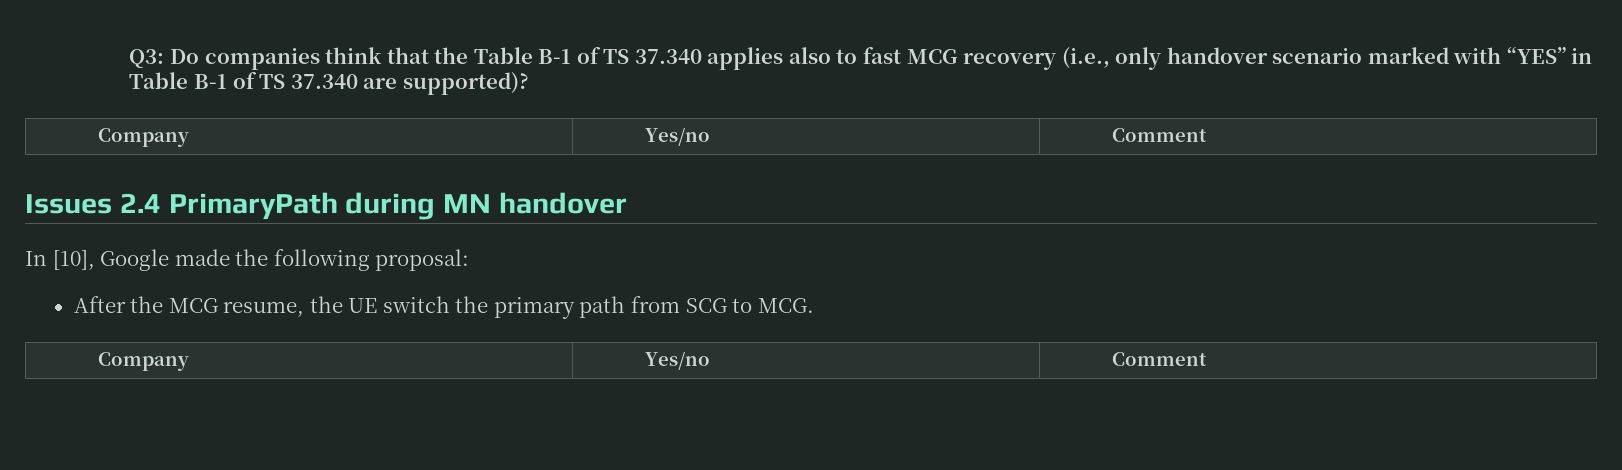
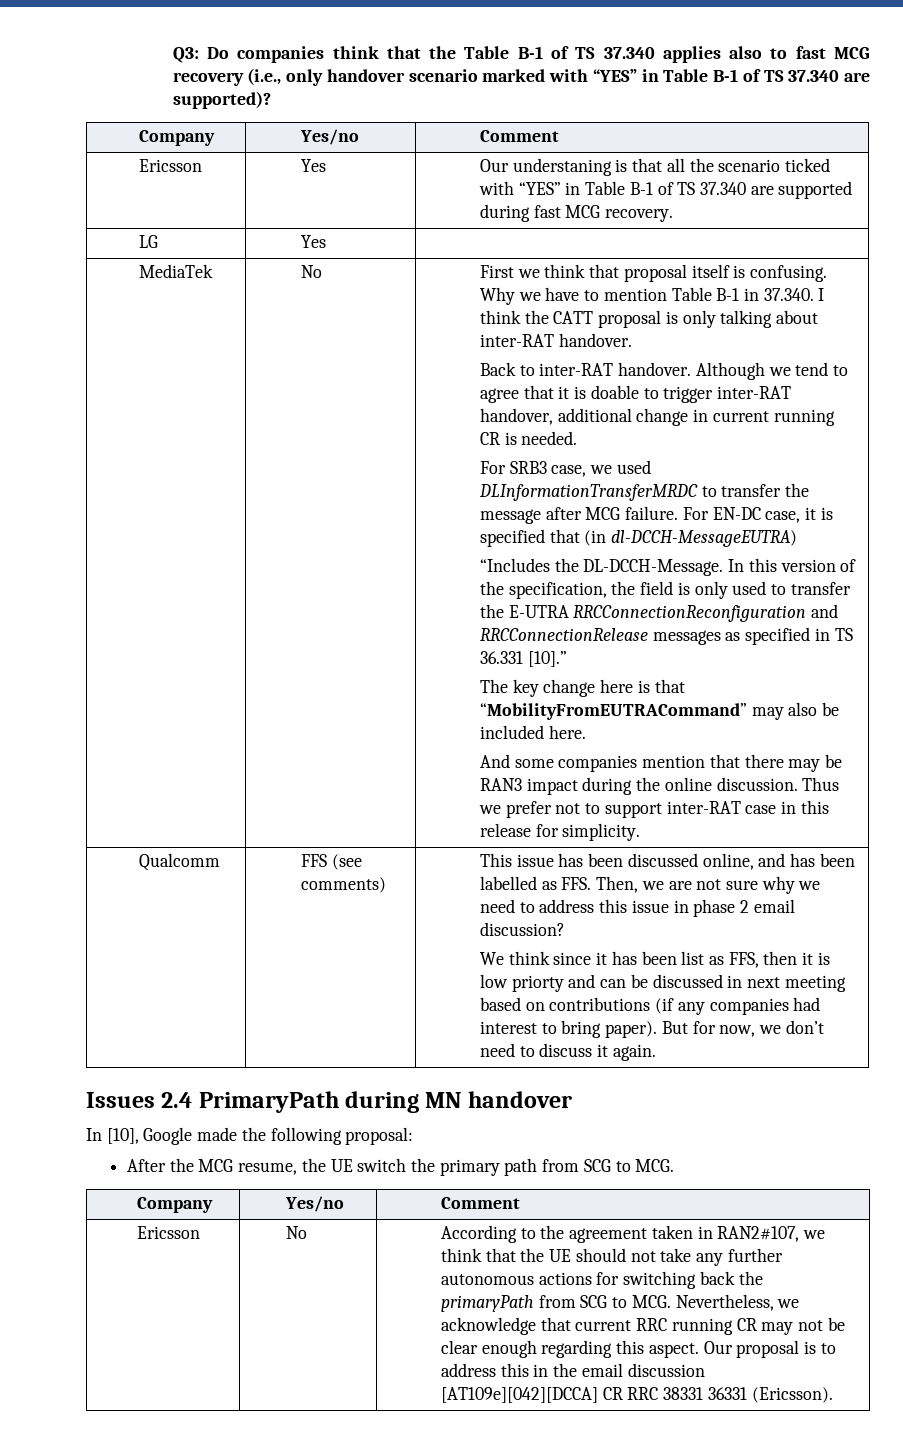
+ Ericsson | Yes | Our understaning is that all the scenario ticked with “YES” in Table B-1 of TS 37.340 are supported during fast MCG recovery.
+ LG | Yes |
+ MediaTek | No | First we think that proposal itself is confusing. Why we have to mention Table B-1 in 37.340. I think the CATT proposal is only talking about inter-RAT handover.
+ Back to inter-RAT handover. Although we tend to agree that it is doable to trigger inter-RAT handover, additional change in current running CR is needed.
+ For SRB3 case, we used DLInformationTransferMRDC to transfer the message after MCG failure. For EN-DC case, it is specified that (in dl-DCCH-MessageEUTRA)
+ “Includes the DL-DCCH-Message. In this version of the specification, the field is only used to transfer the E-UTRA RRCConnectionReconfiguration and RRCConnectionRelease messages as specified in TS 36.331 [10].”
+ The key change here is that “MobilityFromEUTRACommand” may also be included here.
+ And some companies mention that there may be RAN3 impact during the online discussion. Thus we prefer not to support inter-RAT case in this release for simplicity.
+ Qualcomm | FFS (see comments) | This issue has been discussed online, and has been labelled as FFS. Then, we are not sure why we need to address this issue in phase 2 email discussion?
+ We think since it has been list as FFS, then it is low priorty and can be discussed in next meeting based on contributions (if any companies had interest to bring paper). But for now, we don’t need to discuss it again.
+ Ericsson | No | According to the agreement taken in RAN2#107, we think that the UE should not take any further autonomous actions for switching back the primaryPath from SCG to MCG. Nevertheless, we acknowledge that current RRC running CR may not be clear enough regarding this aspect. Our proposal is to address this in the email discussion [AT109e][042][DCCA] CR RRC 38331 36331 (Ericsson).

